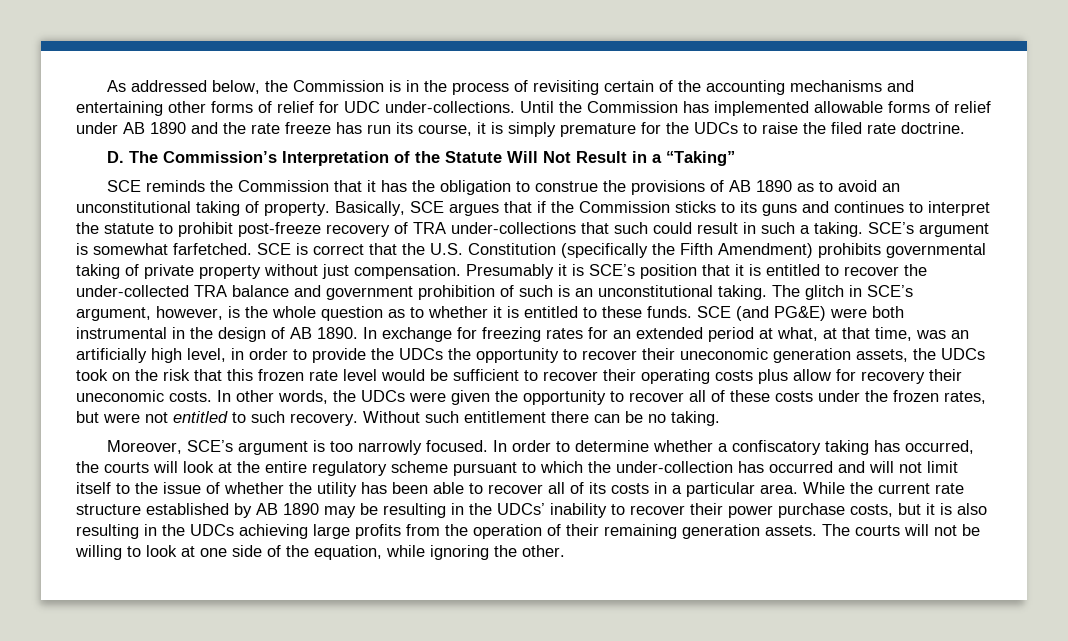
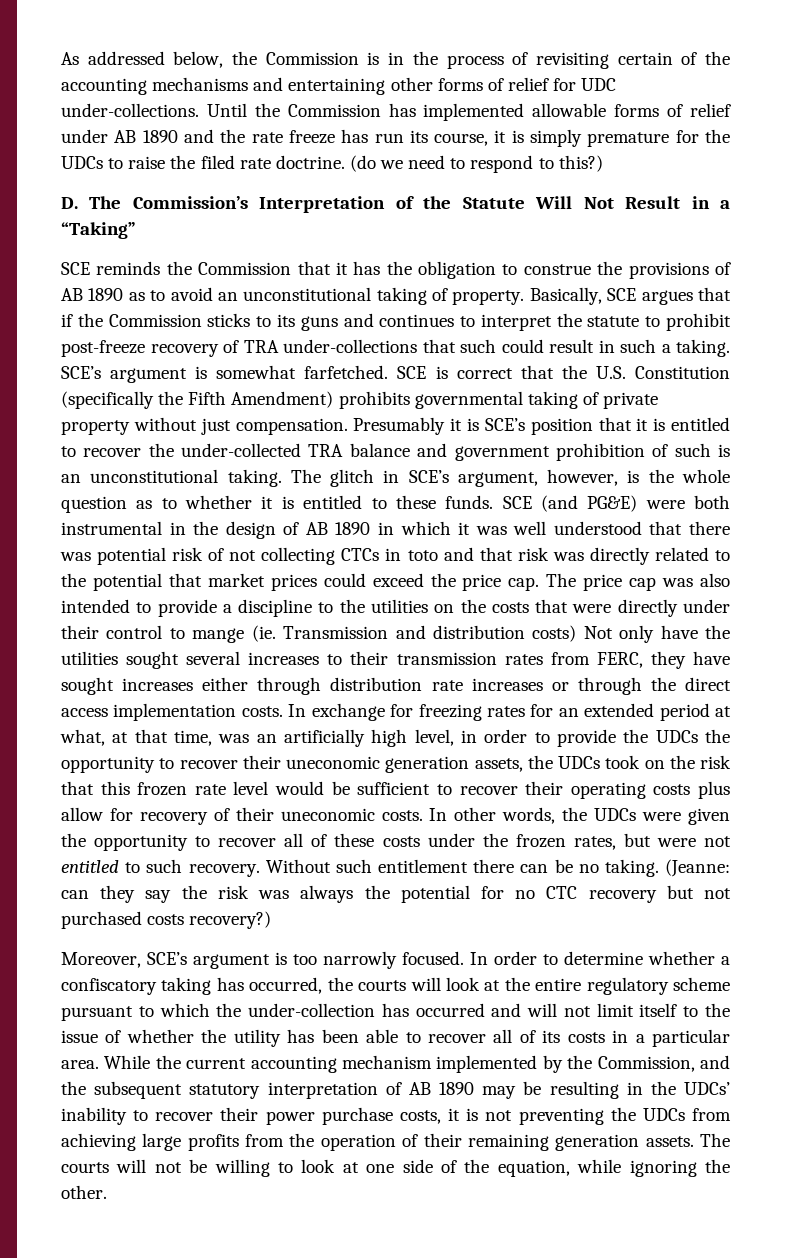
+ (do we need to respond to this?)
- SCE (and PG&E) were both instrumental in the design of AB 1890.
+ SCE (and PG&E) were both instrumental in the design of AB 1890 in which it was well understood that there was potential risk of not collecting CTCs in toto and that risk was directly related to the potential that market prices could exceed the price cap. The price cap was also intended to provide a discipline to the utilities on the costs that were directly under their control to mange (ie. Transmission and distribution costs) Not only have the utilities sought several increases to their transmission rates from FERC, they have sought increases either through distribution rate increases or through the direct access implementation costs.
- In exchange for freezing rates for an extended period at what, at that time, was an artificially high level, in order to provide the UDCs the opportunity to recover their uneconomic generation assets, the UDCs took on the risk that this frozen rate level would be sufficient to recover their operating costs plus allow for recovery their uneconomic costs.
+ In exchange for freezing rates for an extended period at what, at that time, was an artificially high level, in order to provide the UDCs the opportunity to recover their uneconomic generation assets, the UDCs took on the risk that this frozen rate level would be sufficient to recover their operating costs plus allow for recovery of their uneconomic costs.
+ (Jeanne: can they say the risk was always the potential for no CTC recovery but not purchased costs recovery?)
- While the current rate structure established by AB 1890 may be resulting in the UDCs’ inability to recover their power purchase costs, but it is also resulting in the UDCs achieving large profits from the operation of their remaining generation assets.
+ While the current accounting mechanism implemented by the Commission, and the subsequent statutory interpretation of AB 1890 may be resulting in the UDCs’ inability to recover their power purchase costs, it is not preventing the UDCs from achieving large profits from the operation of their remaining generation assets.

